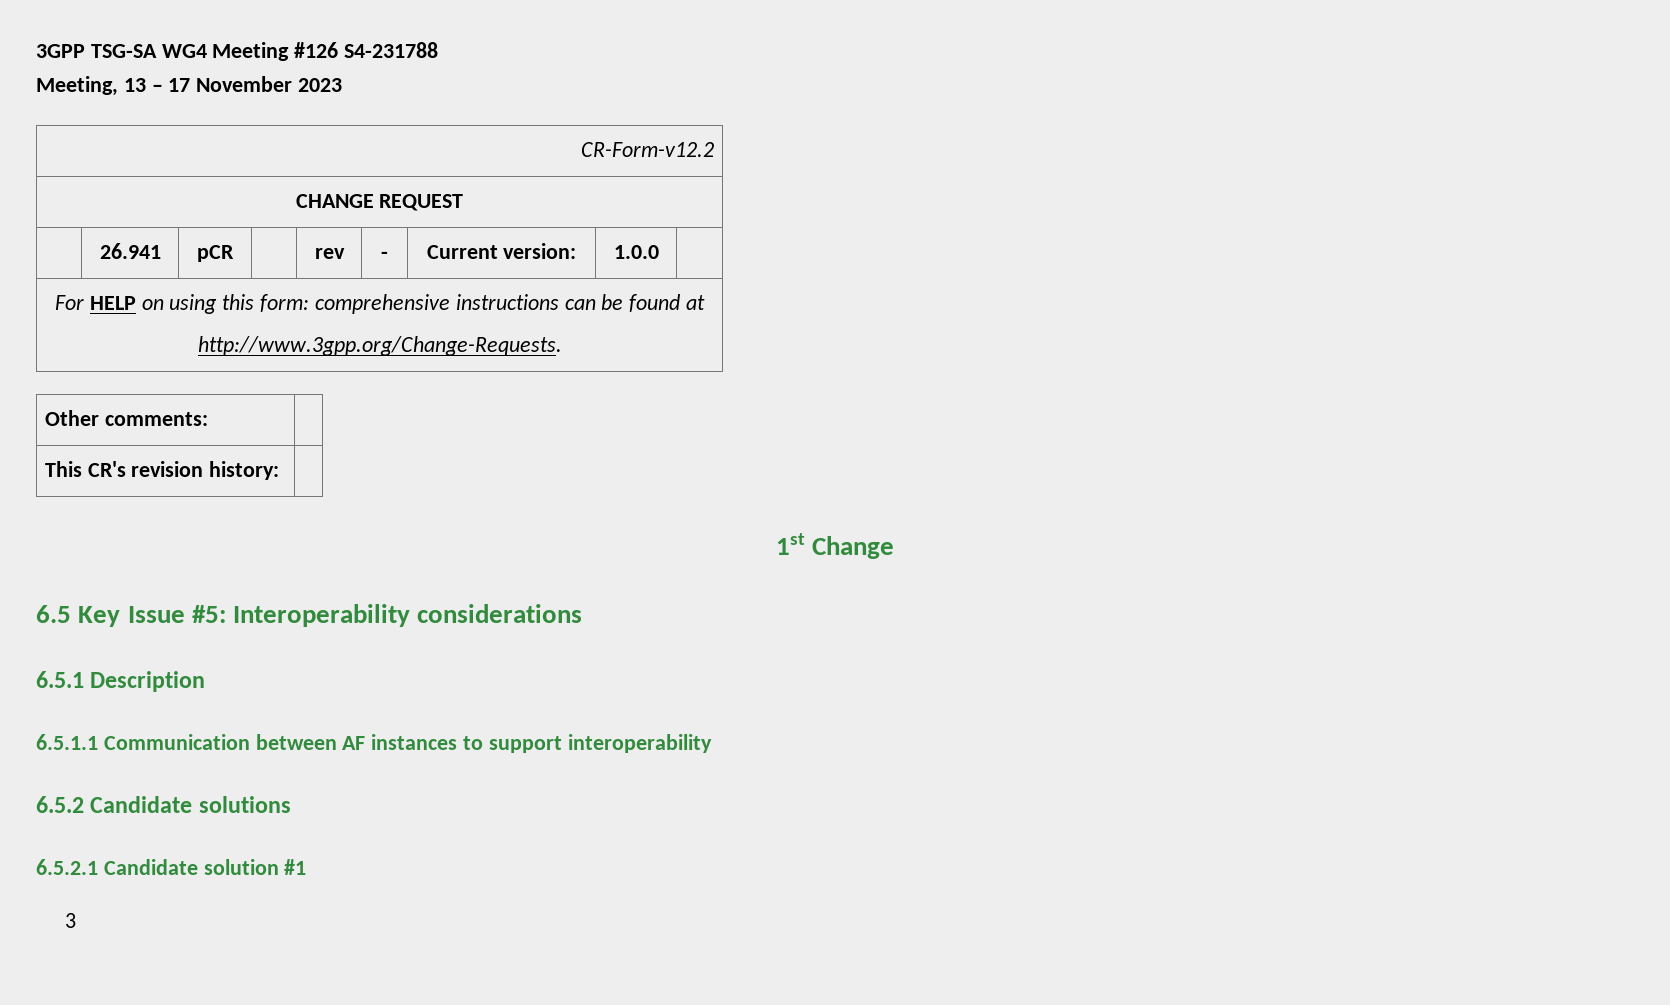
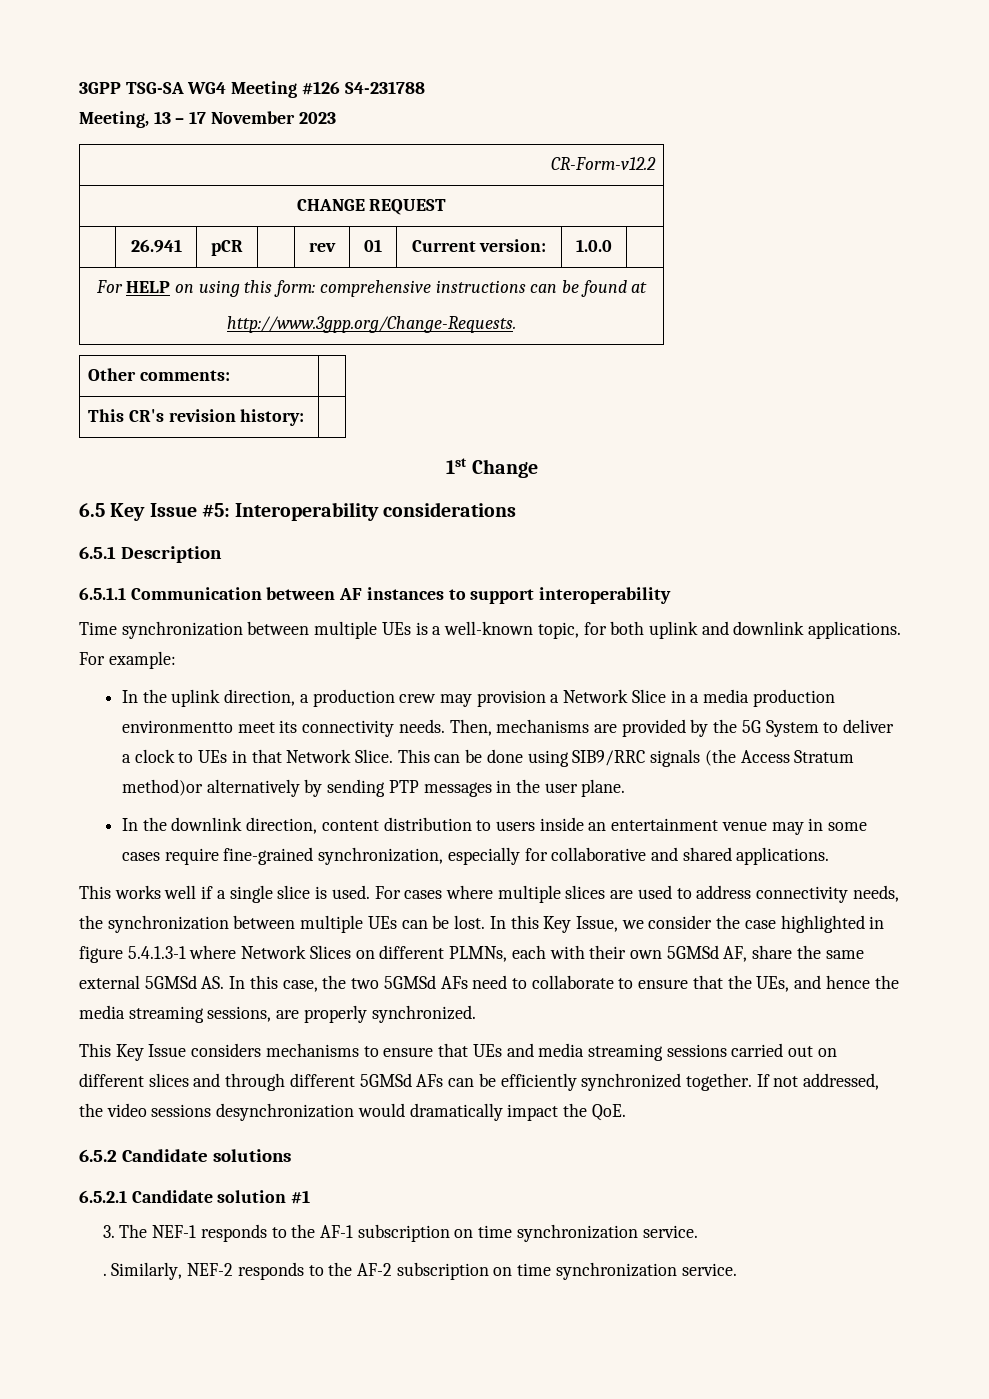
- | 26.941 | pCR | | rev | - | Current version: | 1.0.0 |
+ | 26.941 | pCR | | rev | 01 | Current version: | 1.0.0 |
+ Time synchronization between multiple UEs is a well-known topic, for both uplink and downlink applications. For example:
+ In the uplink direction, a production crew may provision a Network Slice in a media production environmentto meet its connectivity needs. Then, mechanisms are provided by the 5G System to deliver a clock to UEs in that Network Slice. This can be done using SIB9/RRC signals (the Access Stratum method)or alternatively by sending PTP messages in the user plane.
+ In the downlink direction, content distribution to users inside an entertainment venue may in some cases require fine-grained synchronization, especially for collaborative and shared applications.
+ This works well if a single slice is used. For cases where multiple slices are used to address connectivity needs, the synchronization between multiple UEs can be lost. In this Key Issue, we consider the case highlighted in figure 5.4.1.3-1 where Network Slices on different PLMNs, each with their own 5GMSd AF, share the same external 5GMSd AS. In this case, the two 5GMSd AFs need to collaborate to ensure that the UEs, and hence the media streaming sessions, are properly synchronized.
+ This Key Issue considers mechanisms to ensure that UEs and media streaming sessions carried out on different slices and through different 5GMSd AFs can be efficiently synchronized together. If not addressed, the video sessions desynchronization would dramatically impact the QoE.
- 3
+ 3. The NEF-1 responds to the AF-1 subscription on time synchronization service.
+ . Similarly, NEF-2 responds to the AF-2 subscription on time synchronization service.

